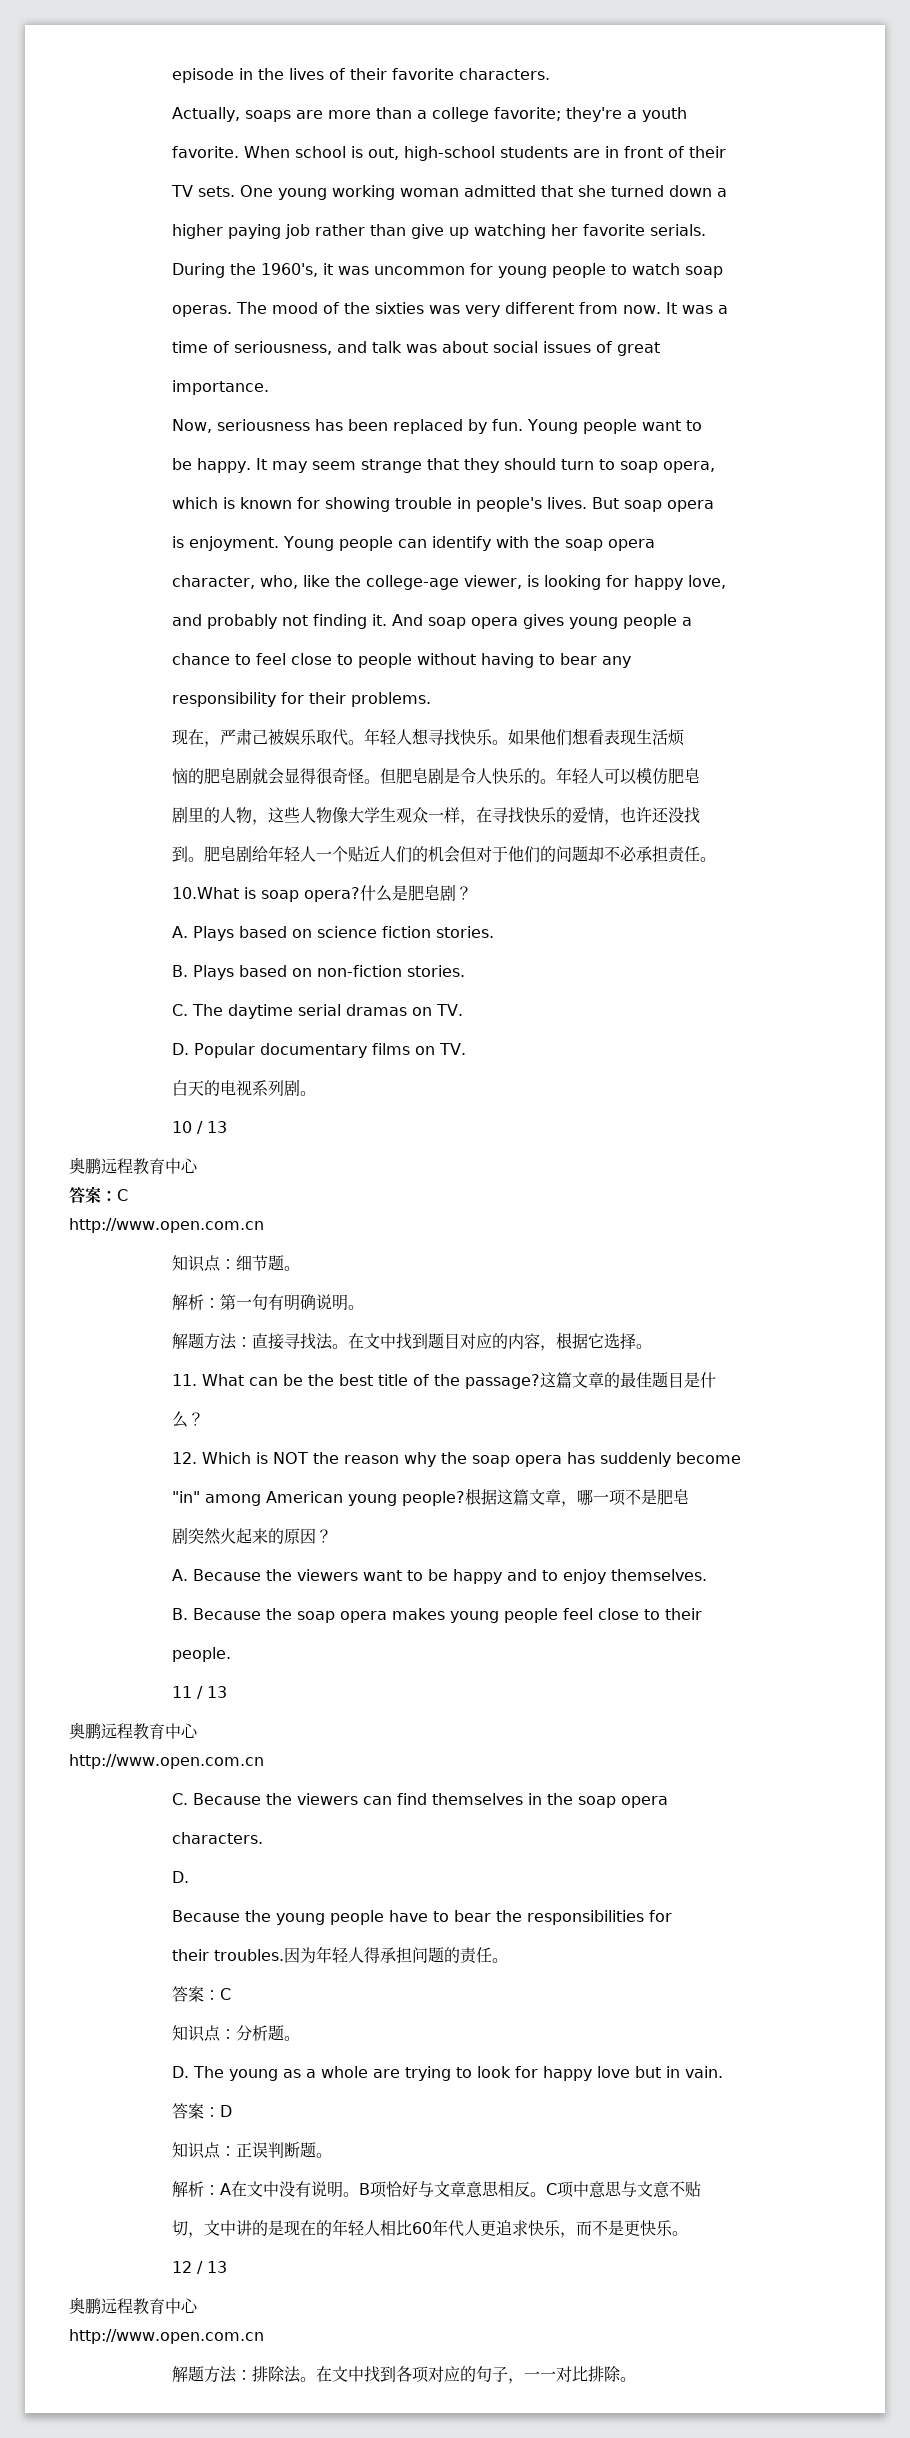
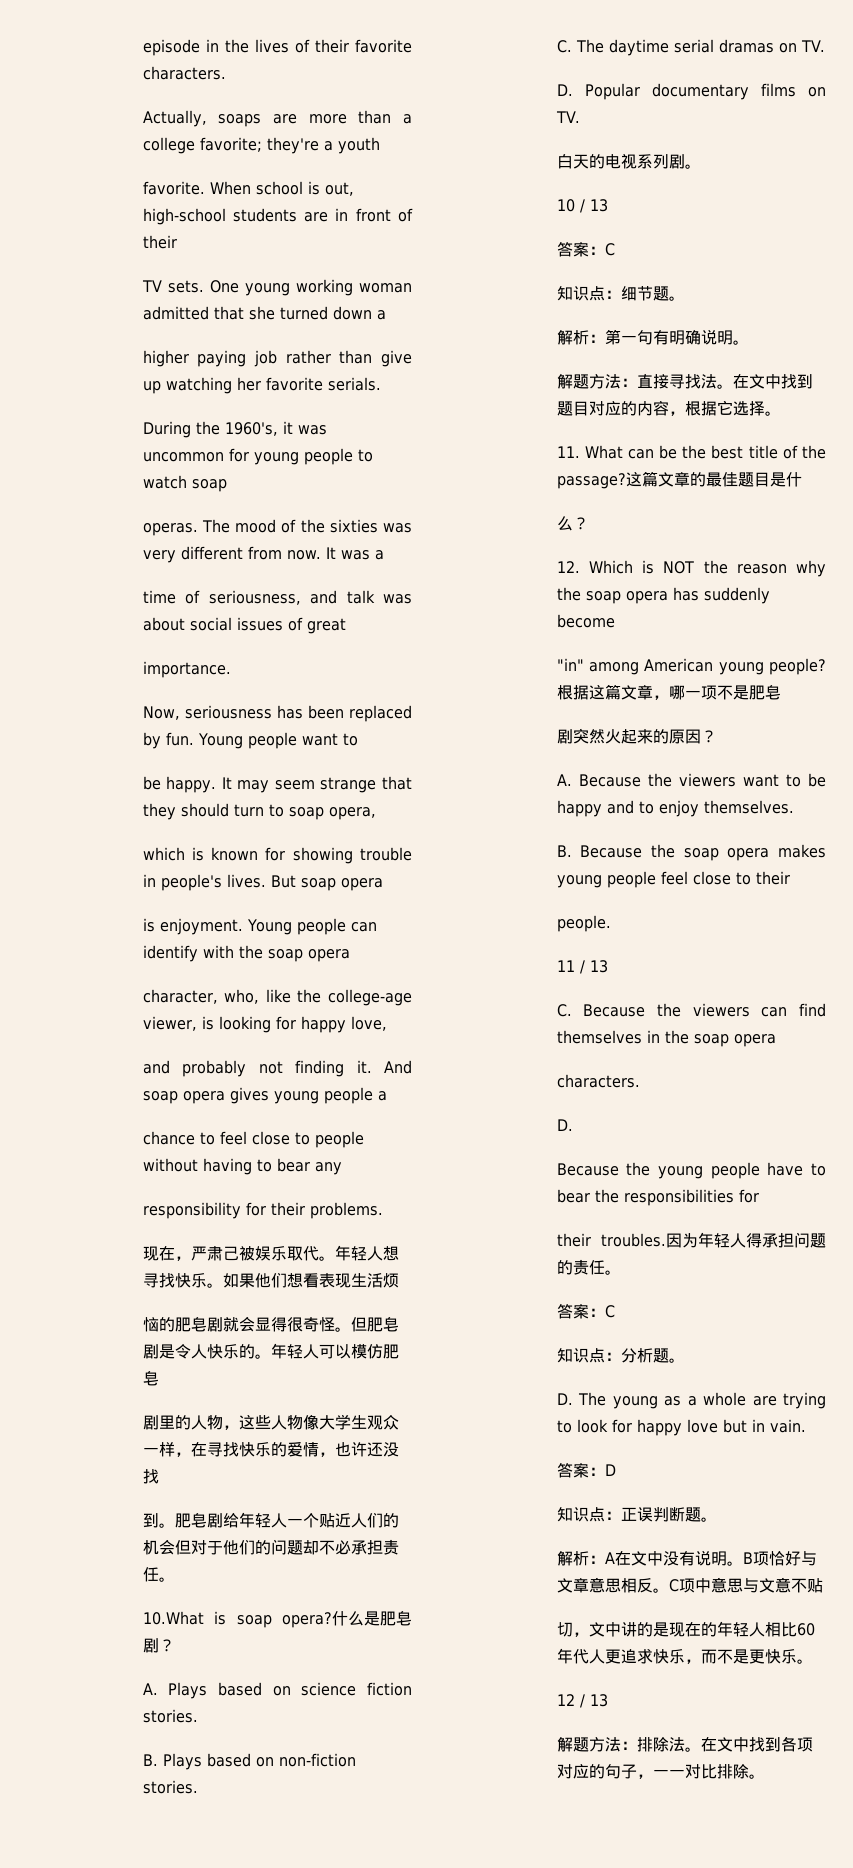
  10 / 13
- 奥鹏远程教育中心
  答案：C
- http://www.open.com.cn
  11 / 13
- 奥鹏远程教育中心
- http://www.open.com.cn
  12 / 13
- 奥鹏远程教育中心
- http://www.open.com.cn

